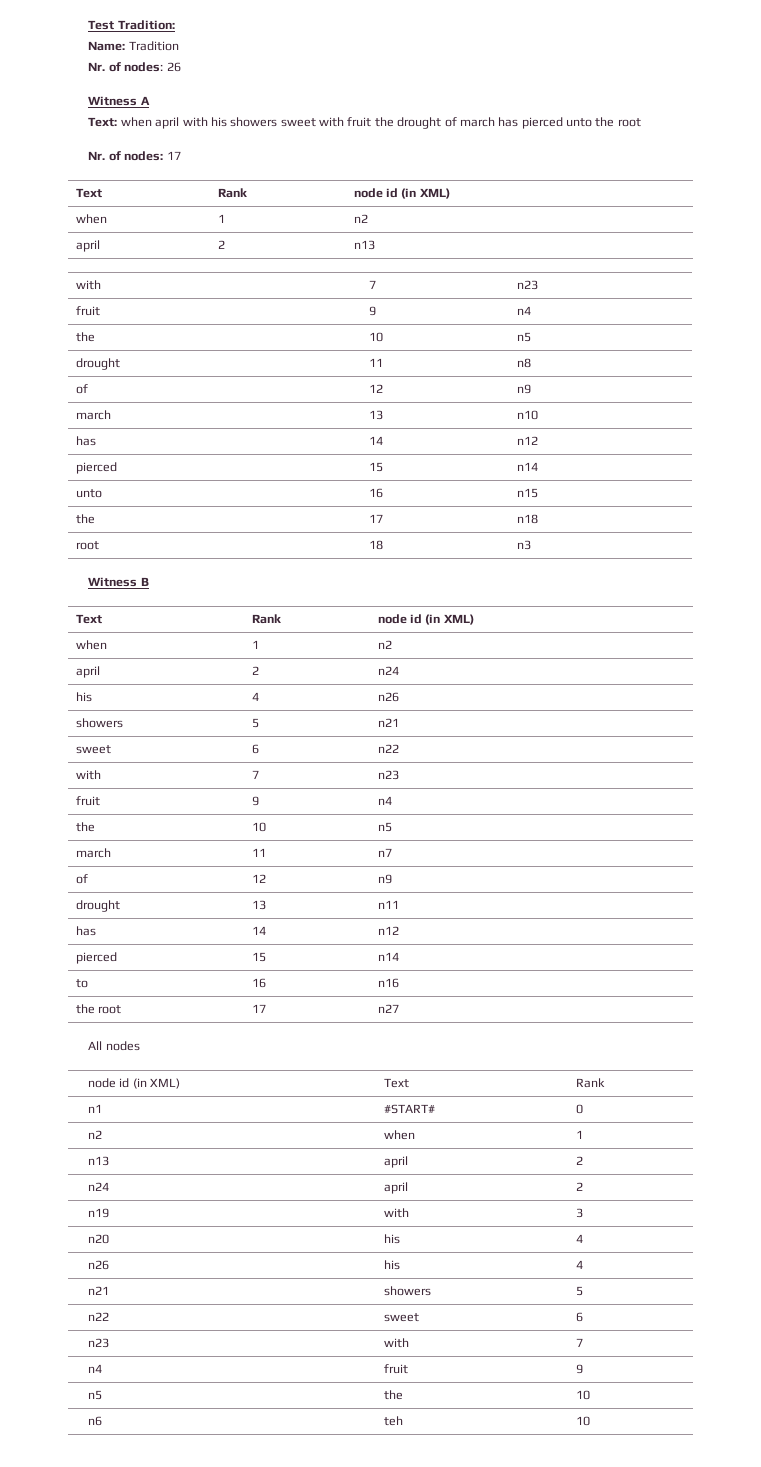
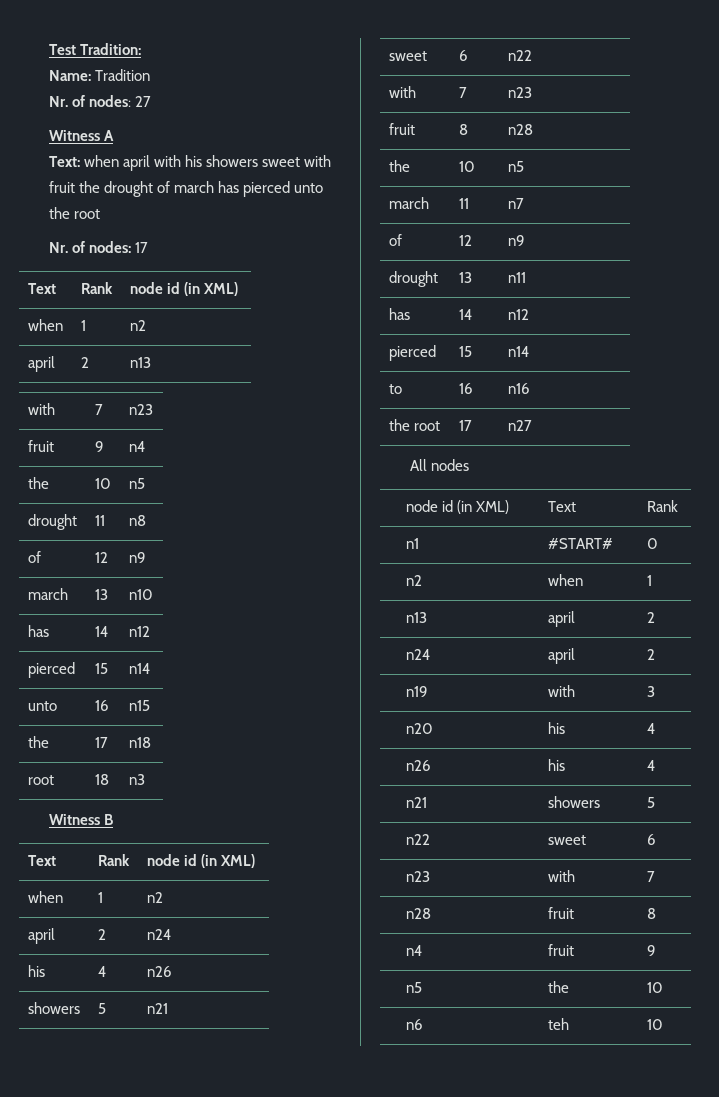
- Nr. of nodes: 26
+ Nr. of nodes: 27
  sweet | 6 | n22
  with | 7 | n23
- fruit | 9 | n4
+ fruit | 8 | n28
+ n28 | fruit | 8

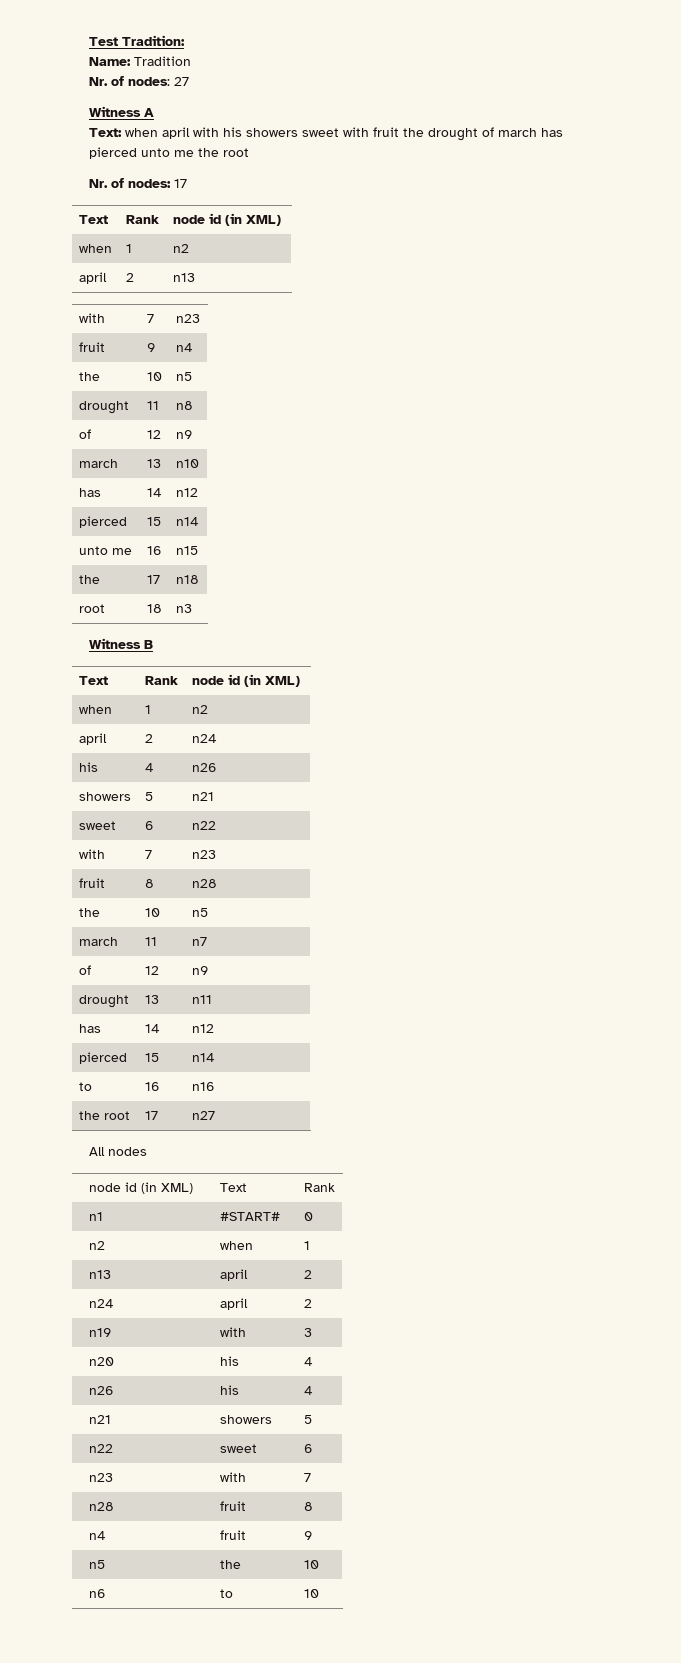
- Text: when april with his showers sweet with fruit the drought of march has pierced unto the root
+ Text: when april with his showers sweet with fruit the drought of march has pierced unto me the root
- unto | 16 | n15
+ unto me | 16 | n15
- n6 | teh | 10
+ n6 | to | 10

